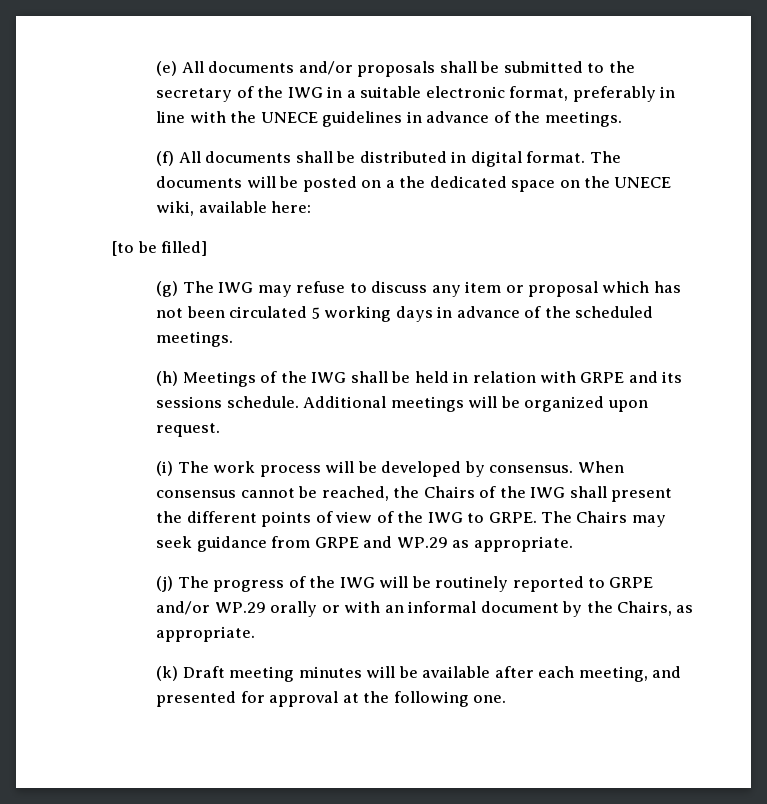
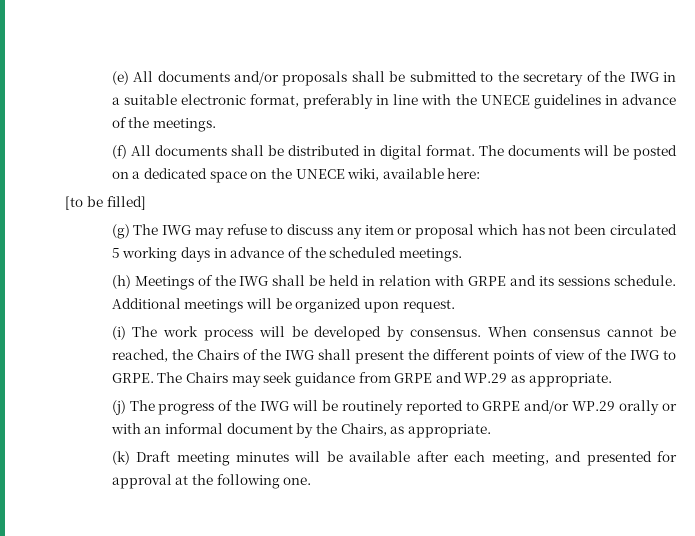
- The documents will be posted on a the dedicated space on the UNECE wiki, available here:
+ The documents will be posted on a dedicated space on the UNECE wiki, available here:

